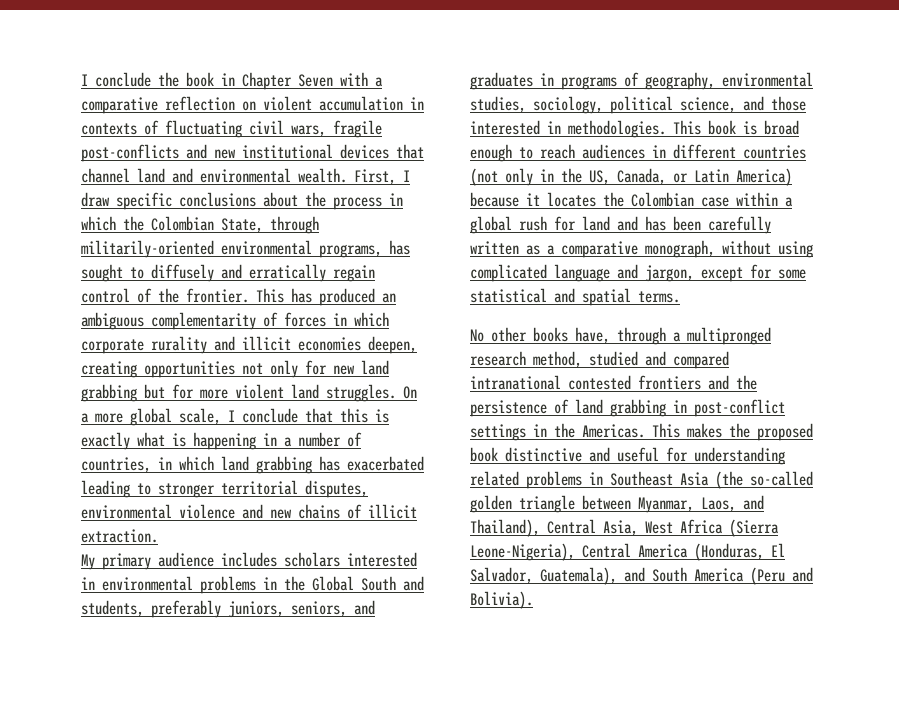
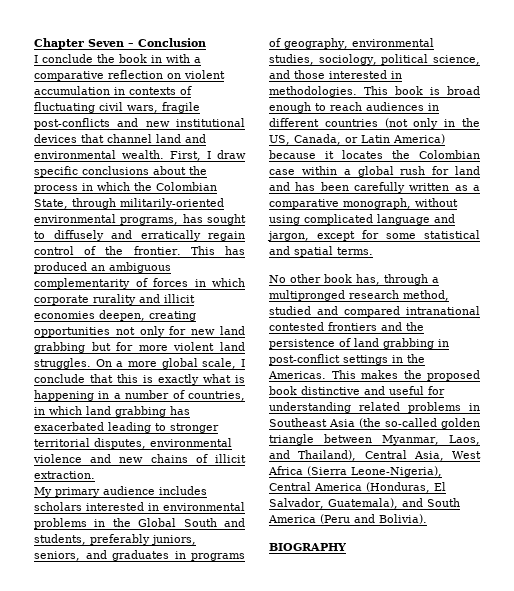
+ Chapter Seven – Conclusion
- I conclude the book in Chapter Seven with a comparative reflection on violent accumulation in contexts of fluctuating civil wars, fragile post-conflicts and new institutional devices that channel land and environmental wealth.
+ I conclude the book in with a comparative reflection on violent accumulation in contexts of fluctuating civil wars, fragile post-conflicts and new institutional devices that channel land and environmental wealth.
- No other books have, through a multipronged research method, studied and compared intranational contested frontiers and the persistence of land grabbing in post-conflict settings in the Americas.
+ No other book has, through a multipronged research method, studied and compared intranational contested frontiers and the persistence of land grabbing in post-conflict settings in the Americas.
+ BIOGRAPHY

